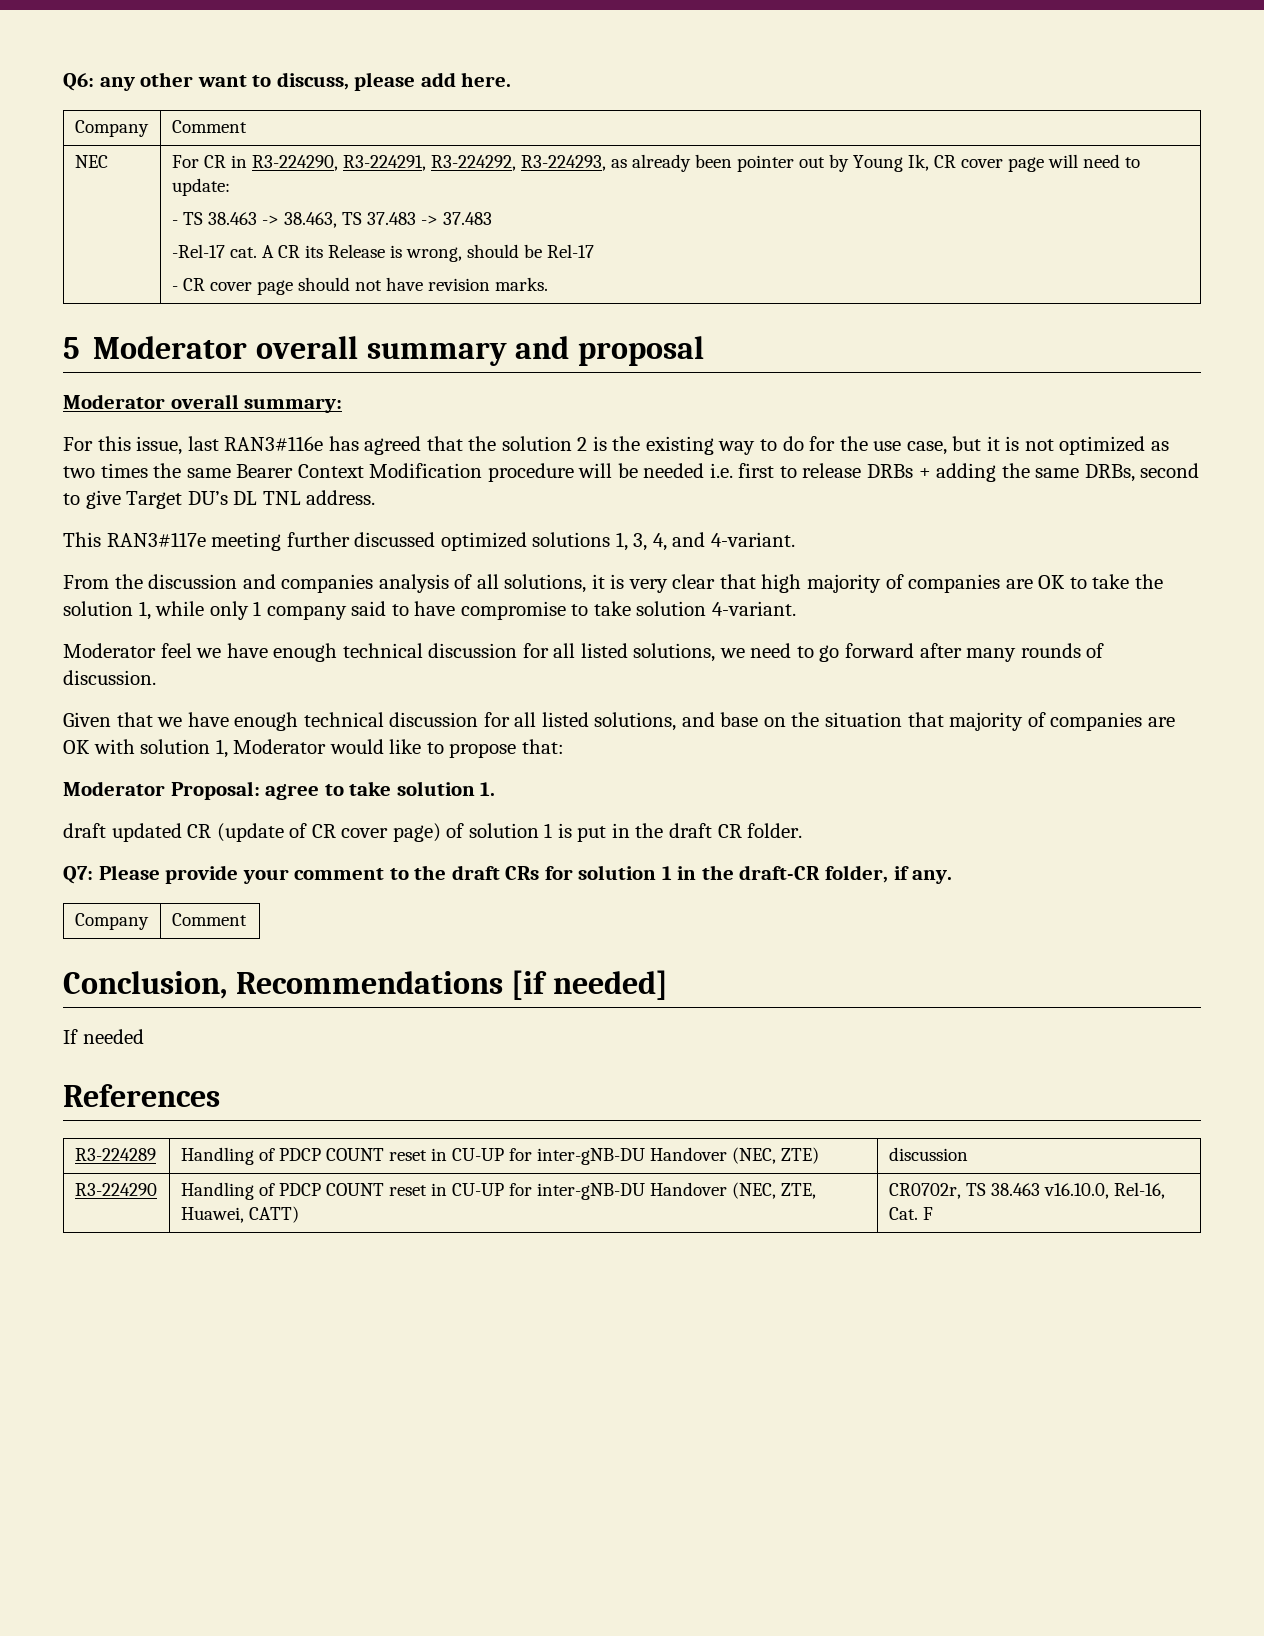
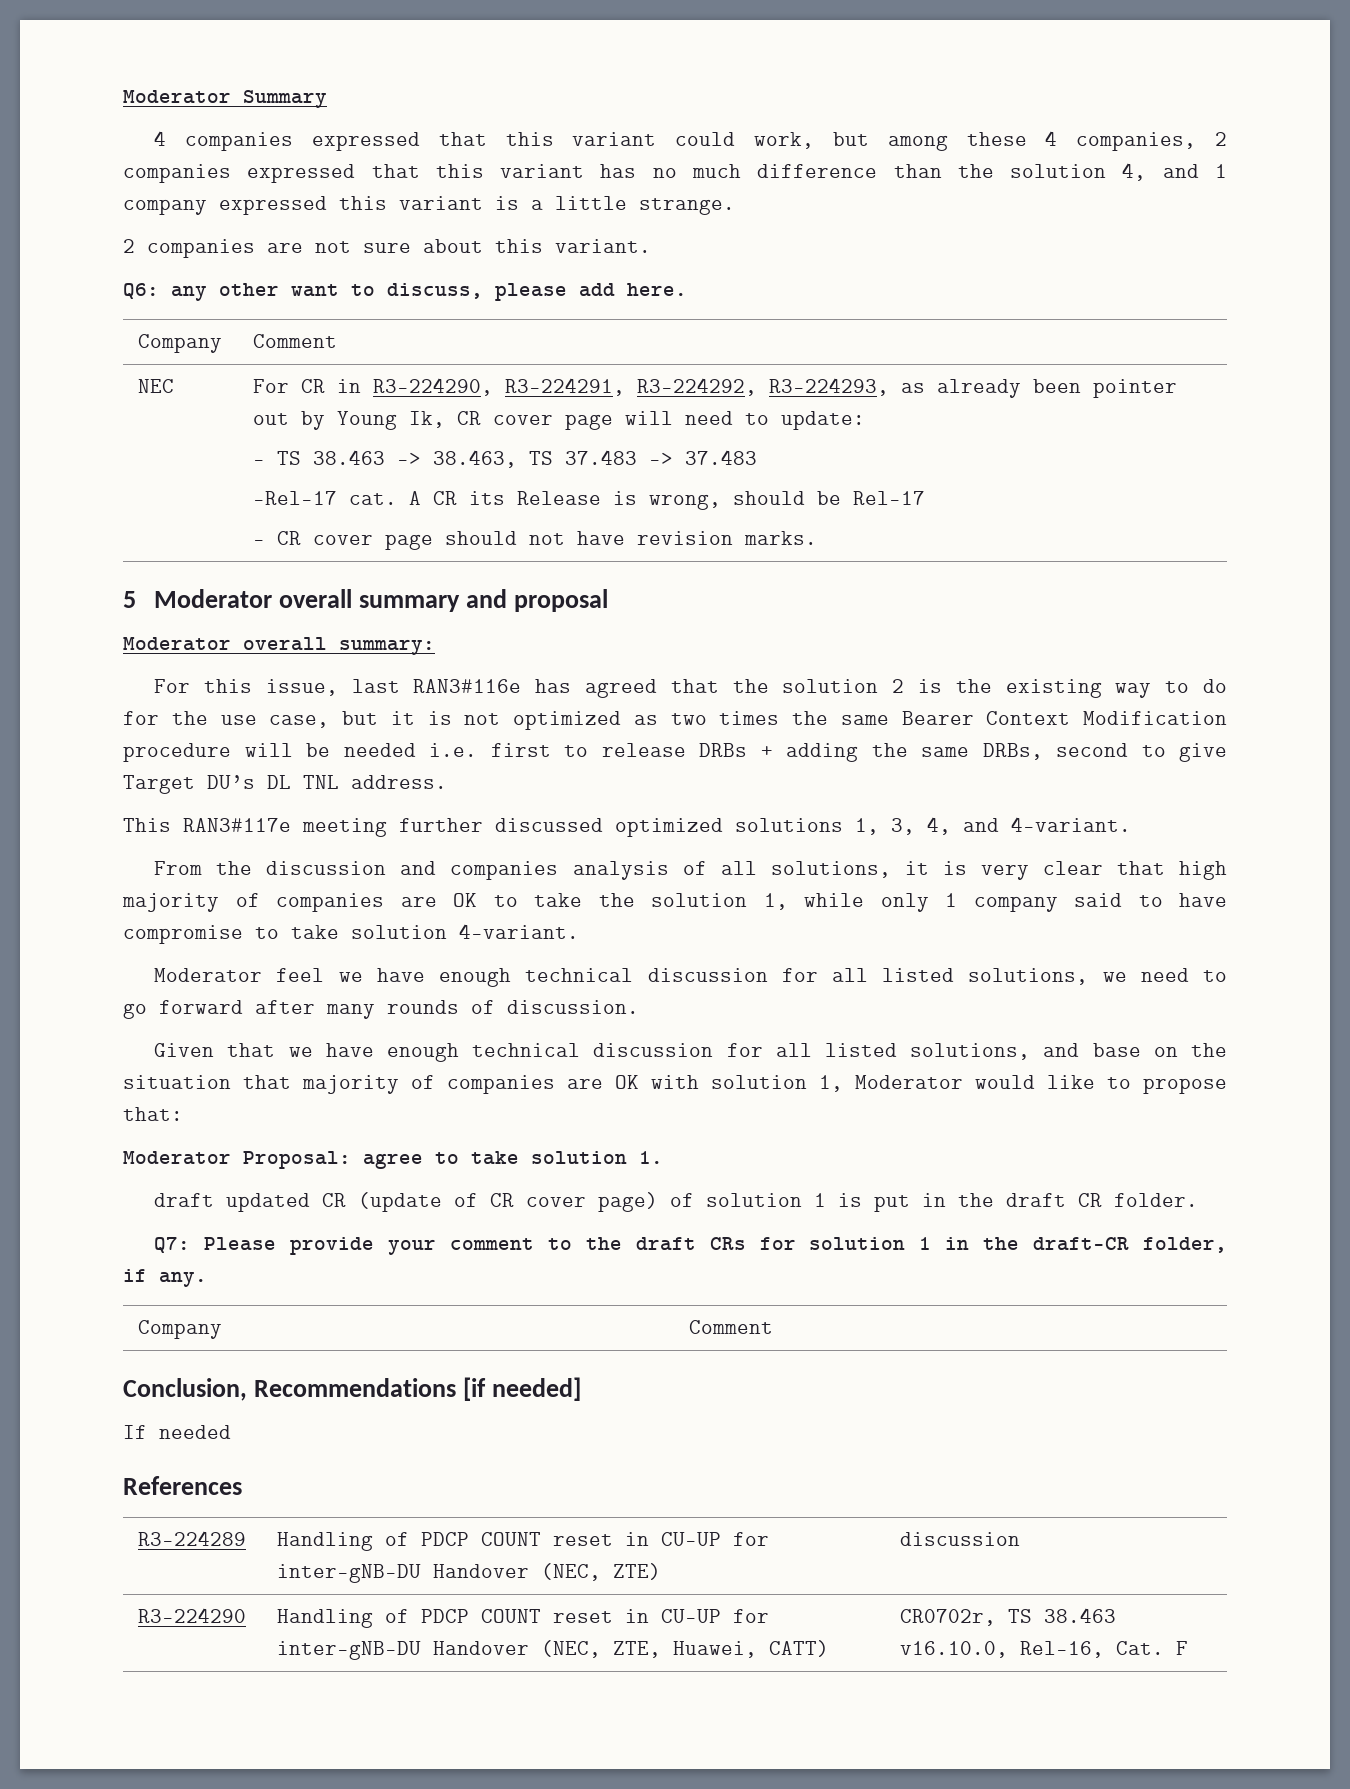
+ Moderator Summary
+ 4 companies expressed that this variant could work, but among these 4 companies, 2 companies expressed that this variant has no much difference than the solution 4, and 1 company expressed this variant is a little strange.
+ 2 companies are not sure about this variant.

